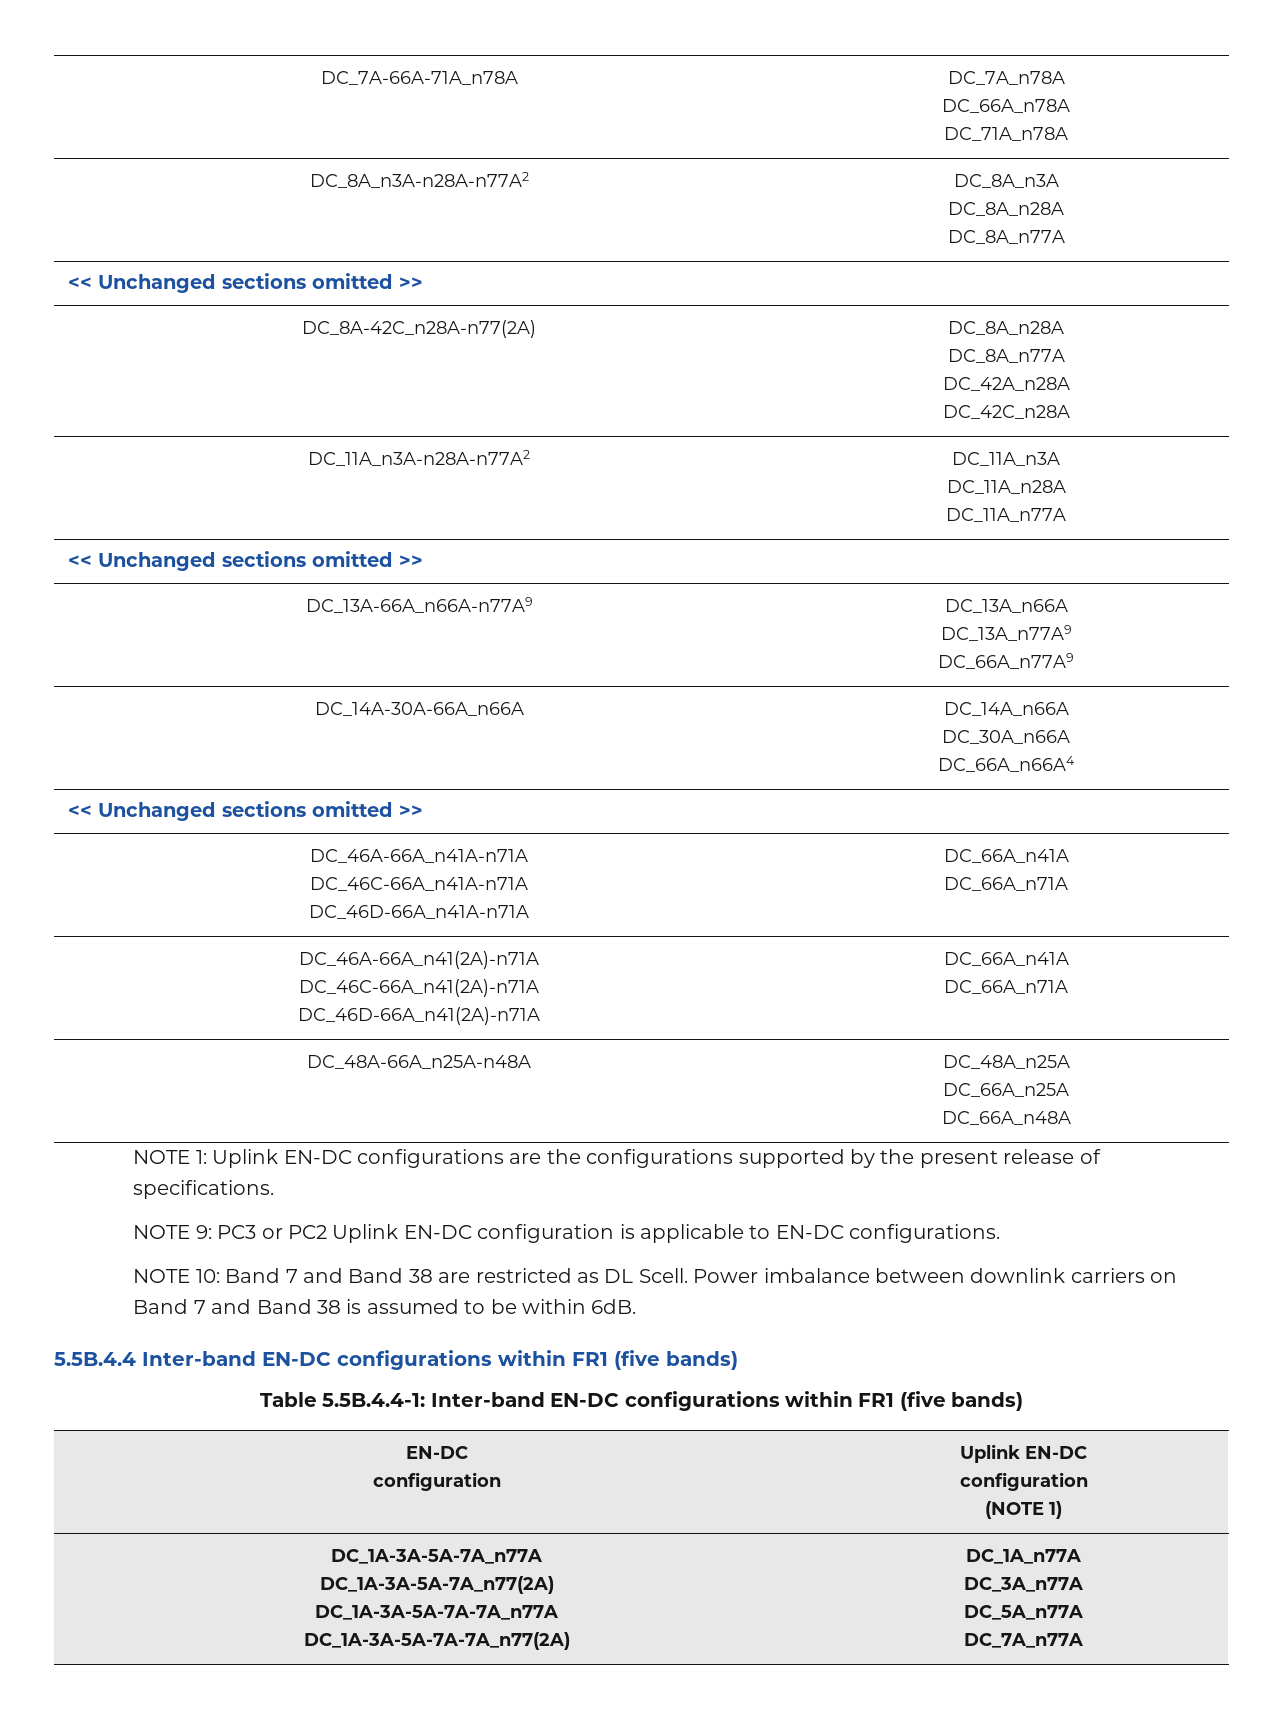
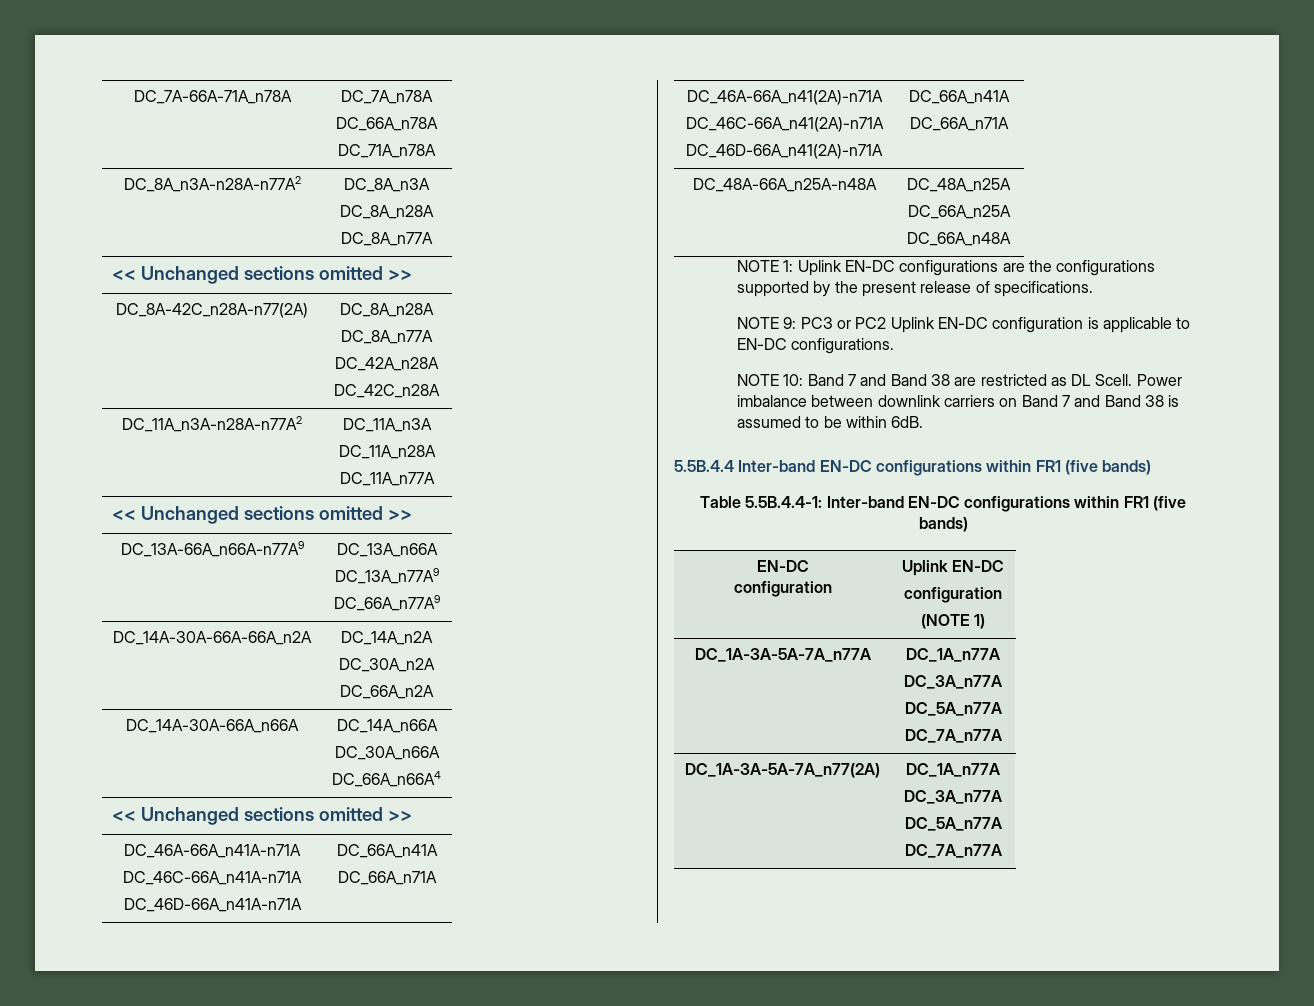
+ DC_14A-30A-66A-66A_n2A | DC_14A_n2A
+ DC_30A_n2A
+ DC_66A_n2A
- DC_1A-3A-5A-7A_n77A
- DC_1A-3A-5A-7A_n77(2A)
- DC_1A-3A-5A-7A-7A_n77A
- DC_1A-3A-5A-7A-7A_n77(2A) | DC_1A_n77A
+ DC_1A-3A-5A-7A_n77A | DC_1A_n77A
+ DC_3A_n77A
+ DC_5A_n77A
+ DC_7A_n77A
+ DC_1A-3A-5A-7A_n77(2A) | DC_1A_n77A

